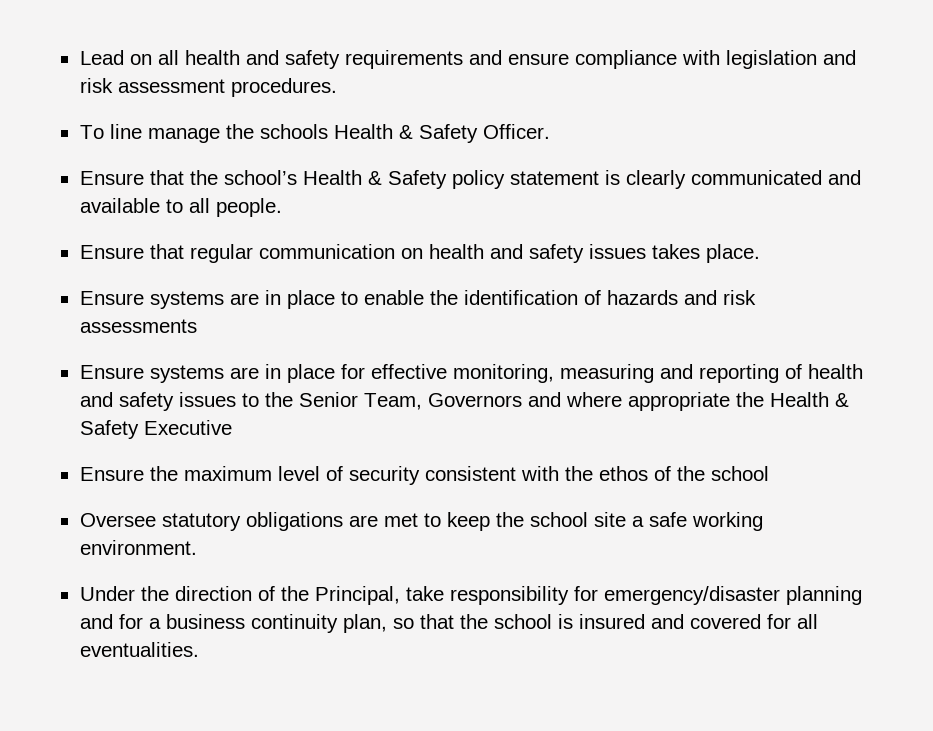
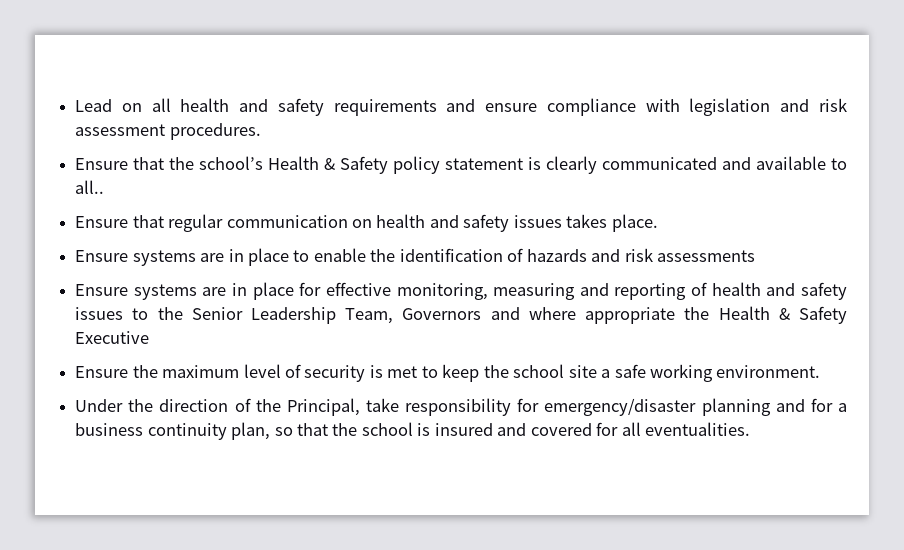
- To line manage the schools Health & Safety Officer.
- Ensure that the school’s Health & Safety policy statement is clearly communicated and available to all people.
+ Ensure that the school’s Health & Safety policy statement is clearly communicated and available to all..
- Ensure systems are in place for effective monitoring, measuring and reporting of health and safety issues to the Senior Team, Governors and where appropriate the Health & Safety Executive
+ Ensure systems are in place for effective monitoring, measuring and reporting of health and safety issues to the Senior Leadership Team, Governors and where appropriate the Health & Safety Executive
- Ensure the maximum level of security consistent with the ethos of the school
- Oversee statutory obligations are met to keep the school site a safe working environment.
+ Ensure the maximum level of security is met to keep the school site a safe working environment.

